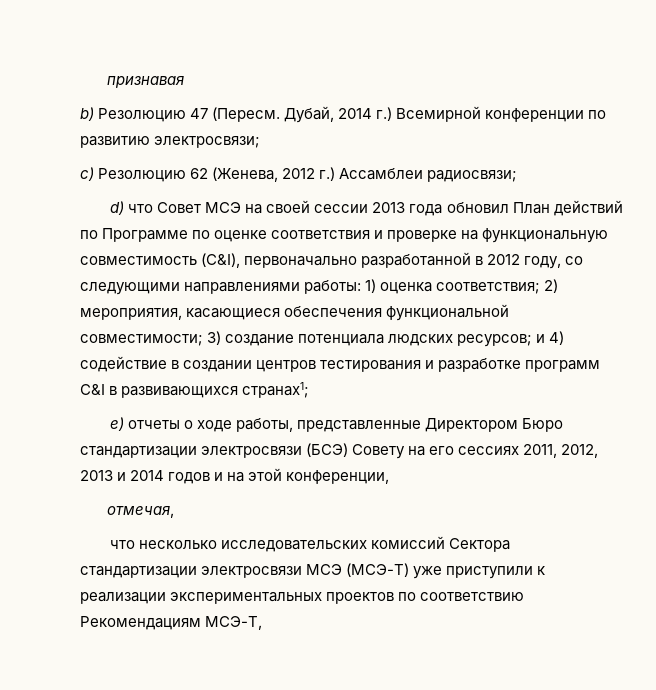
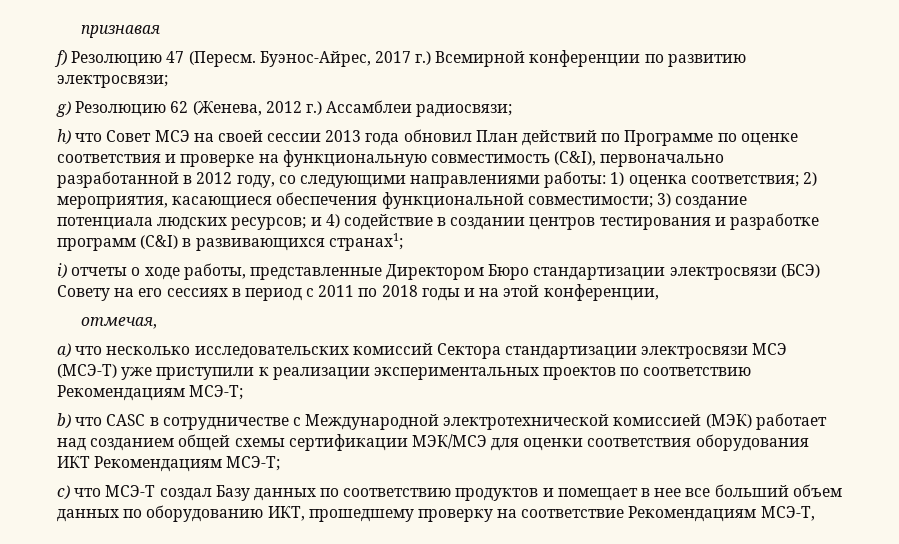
- b) Резолюцию 47 (Пересм.
+ f) Резолюцию 47 (Пересм.
- Дубай, 2014 г.) Всемирной конференции по развитию электросвязи;
+ Буэнос-Айрес, 2017 г.) Всемирной конференции по развитию электросвязи;
- c) Резолюцию 62 (Женева, 2012 г.) Ассамблеи радиосвязи;
+ g) Резолюцию 62 (Женева, 2012 г.) Ассамблеи радиосвязи;
- d) что Совет МСЭ на своей сессии 2013 года обновил План действий по Программе по оценке соответствия и проверке на функциональную совместимость (C&I), первоначально разработанной в 2012 году, со следующими направлениями работы: 1) оценка соответствия; 2) мероприятия, касающиеся обеспечения функциональной совместимости; 3) создание потенциала людских ресурсов; и 4) содействие в создании центров тестирования и разработке программ C&I в развивающихся странах1;
+ h) что Совет МСЭ на своей сессии 2013 года обновил План действий по Программе по оценке соответствия и проверке на функциональную совместимость (C&I), первоначально разработанной в 2012 году, со следующими направлениями работы: 1) оценка соответствия; 2) мероприятия, касающиеся обеспечения функциональной совместимости; 3) создание потенциала людских ресурсов; и 4) содействие в создании центров тестирования и разработке программ (C&I) в развивающихся странах1;
- e) отчеты о ходе работы, представленные Директором Бюро стандартизации электросвязи (БСЭ) Совету на его сессиях 2011, 2012, 2013 и 2014 годов и на этой конференции,
+ i) отчеты о ходе работы, представленные Директором Бюро стандартизации электросвязи (БСЭ) Совету на его сессиях в период с 2011 по 2018 годы и на этой конференции,
- что несколько исследовательских комиссий Сектора стандартизации электросвязи МСЭ (МСЭ-Т) уже приступили к реализации экспериментальных проектов по соответствию Рекомендациям МСЭ-Т,
+ a) что несколько исследовательских комиссий Сектора стандартизации электросвязи МСЭ (МСЭ-Т) уже приступили к реализации экспериментальных проектов по соответствию Рекомендациям МСЭ-Т;
+ b) что CASC в сотрудничестве с Международной электротехнической комиссией (МЭК) работает над созданием общей схемы сертификации МЭК/МСЭ для оценки соответствия оборудования ИКТ Рекомендациям МСЭ-Т;
+ c) что МСЭ-Т создал Базу данных по соответствию продуктов и помещает в нее все больший объем данных по оборудованию ИКТ, прошедшему проверку на соответствие Рекомендациям МСЭ-Т,

